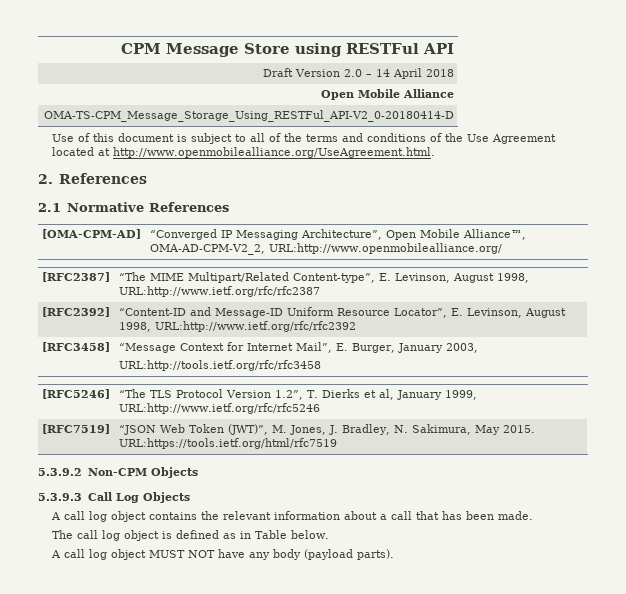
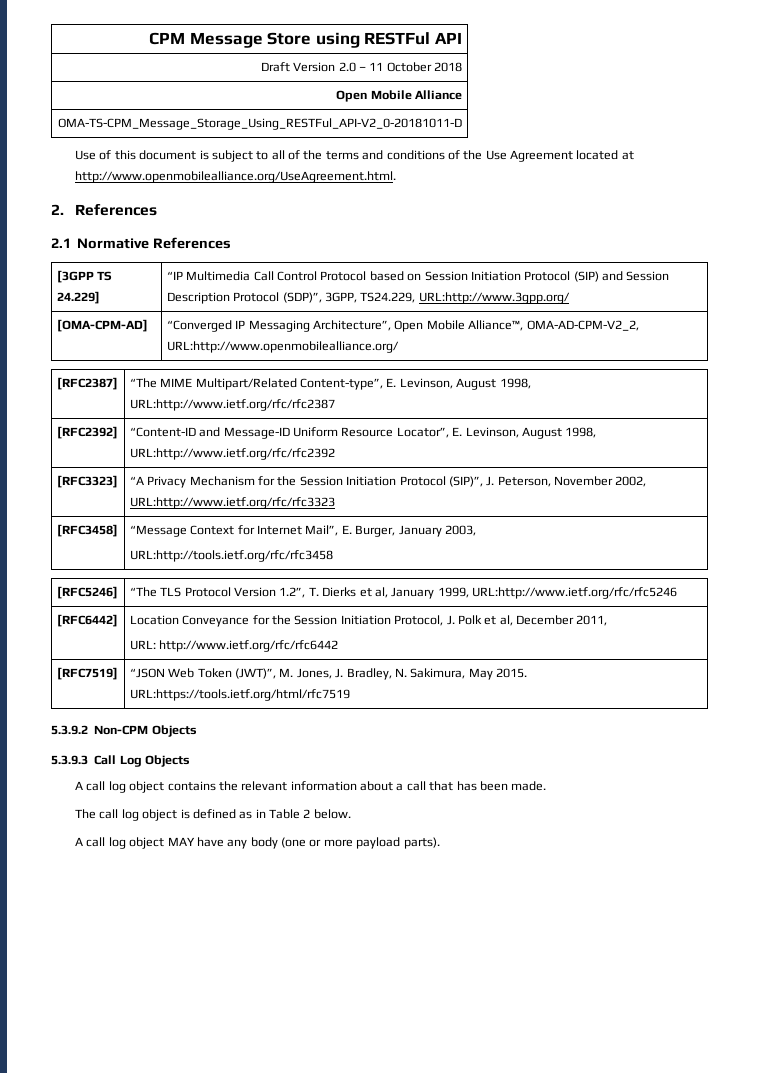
- Draft Version 2.0 – 14 April 2018
+ Draft Version 2.0 – 11 October 2018
- OMA-TS-CPM_Message_Storage_Using_RESTFul_API-V2_0-20180414-D
+ OMA-TS-CPM_Message_Storage_Using_RESTFul_API-V2_0-20181011-D
+ [3GPP TS 24.229] | “IP Multimedia Call Control Protocol based on Session Initiation Protocol (SIP) and Session Description Protocol (SDP)”, 3GPP, TS24.229, URL:http://www.3gpp.org/
+ [RFC3323] | “A Privacy Mechanism for the Session Initiation Protocol (SIP)”, J. Peterson, November 2002, URL:http://www.ietf.org/rfc/rfc3323
+ [RFC6442] | Location Conveyance for the Session Initiation Protocol, J. Polk et al, December 2011,
+ URL: http://www.ietf.org/rfc/rfc6442
- The call log object is defined as in Table below.
+ The call log object is defined as in Table 2 below.
- A call log object MUST NOT have any body (payload parts).
+ A call log object MAY have any body (one or more payload parts).

